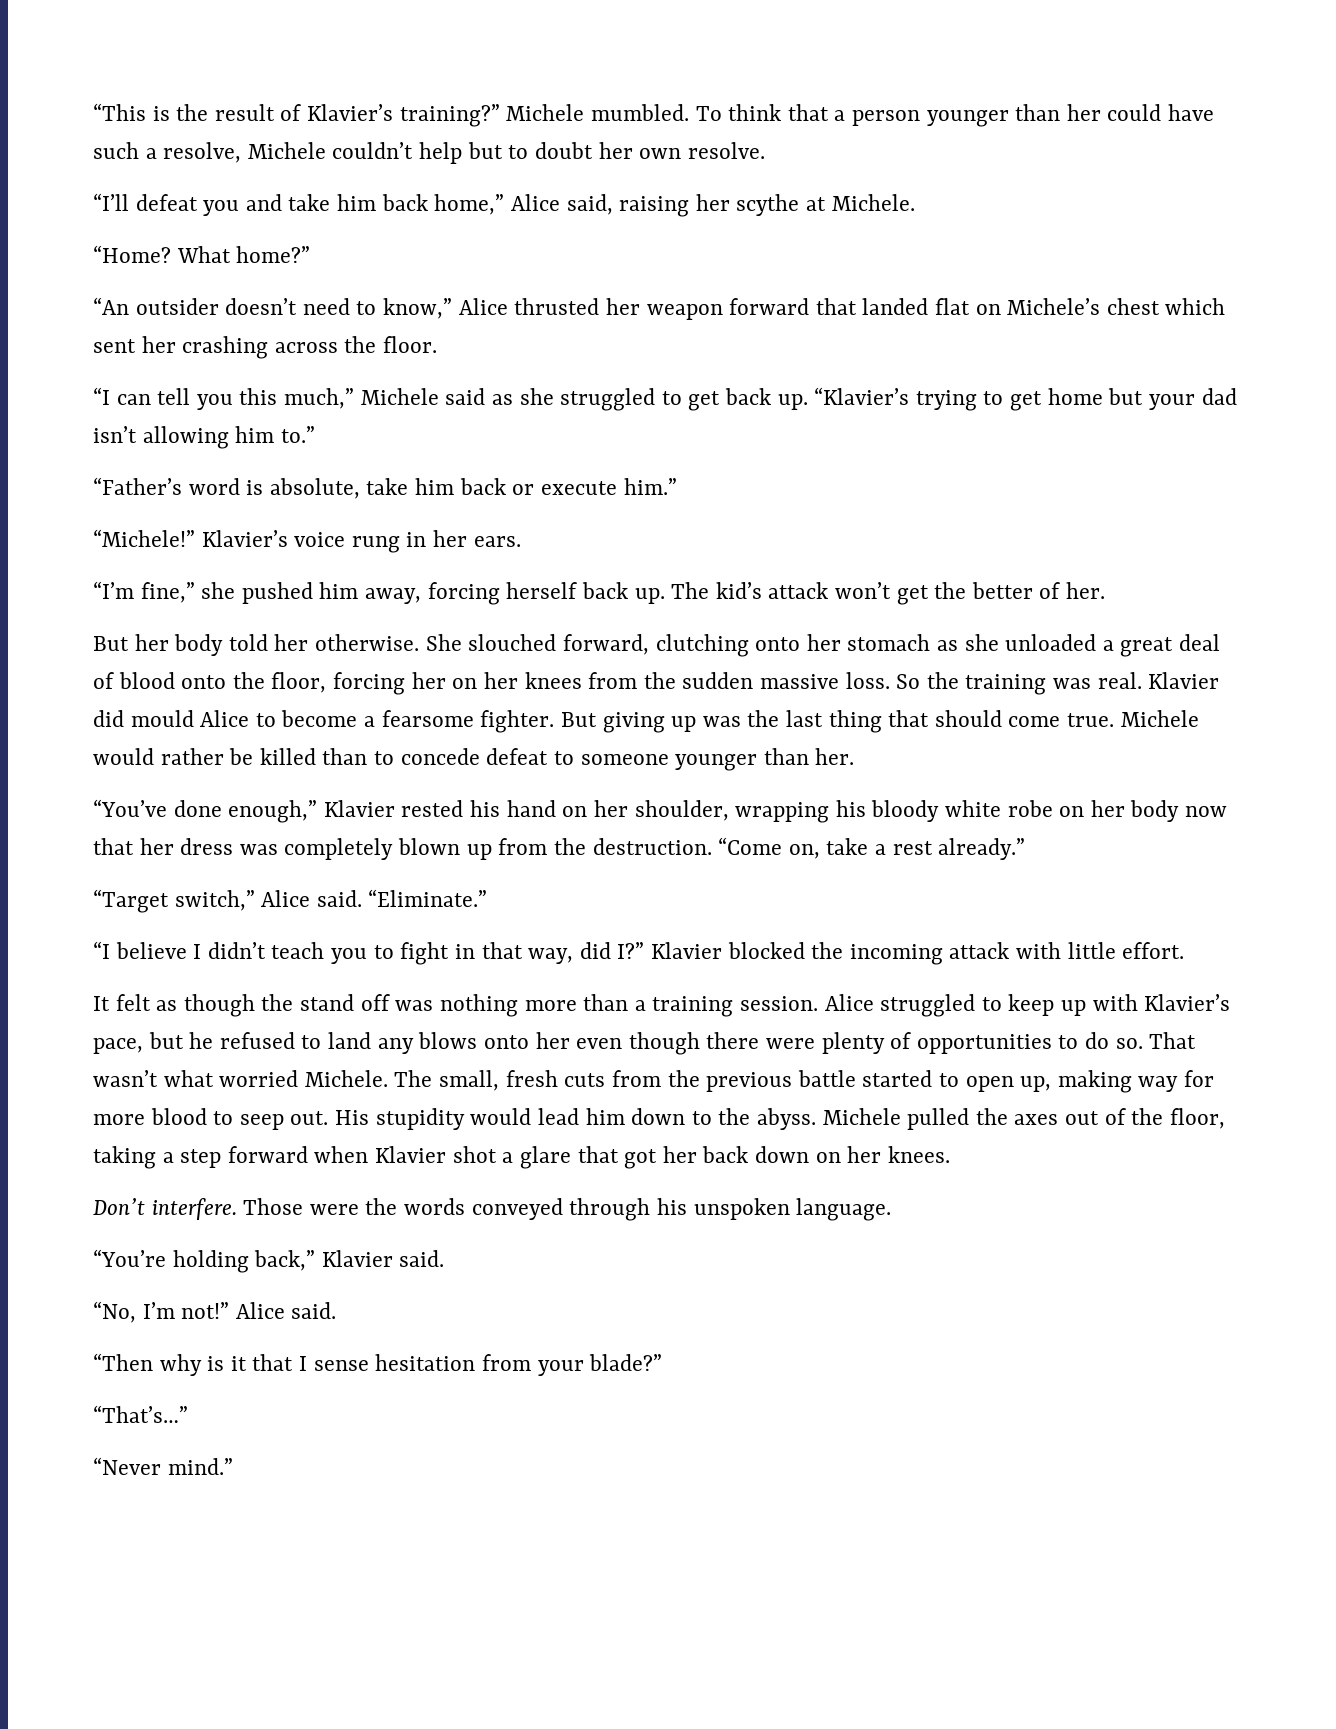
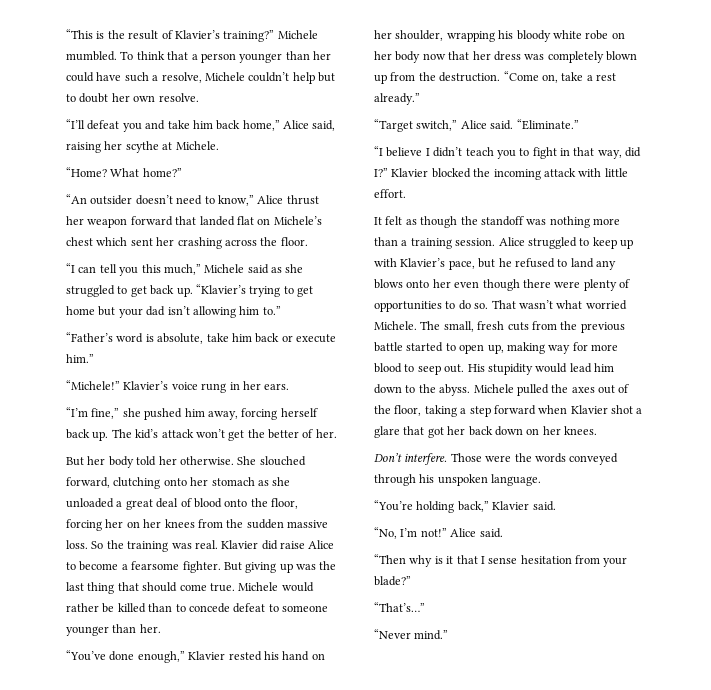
- “An outsider doesn’t need to know,” Alice thrusted her weapon forward that landed flat on Michele’s chest which sent her crashing across the floor.
+ “An outsider doesn’t need to know,” Alice thrust her weapon forward that landed flat on Michele’s chest which sent her crashing across the floor.
- Klavier did mould Alice to become a fearsome fighter.
+ Klavier did raise Alice to become a fearsome fighter.
- It felt as though the stand off was nothing more than a training session.
+ It felt as though the standoff was nothing more than a training session.

